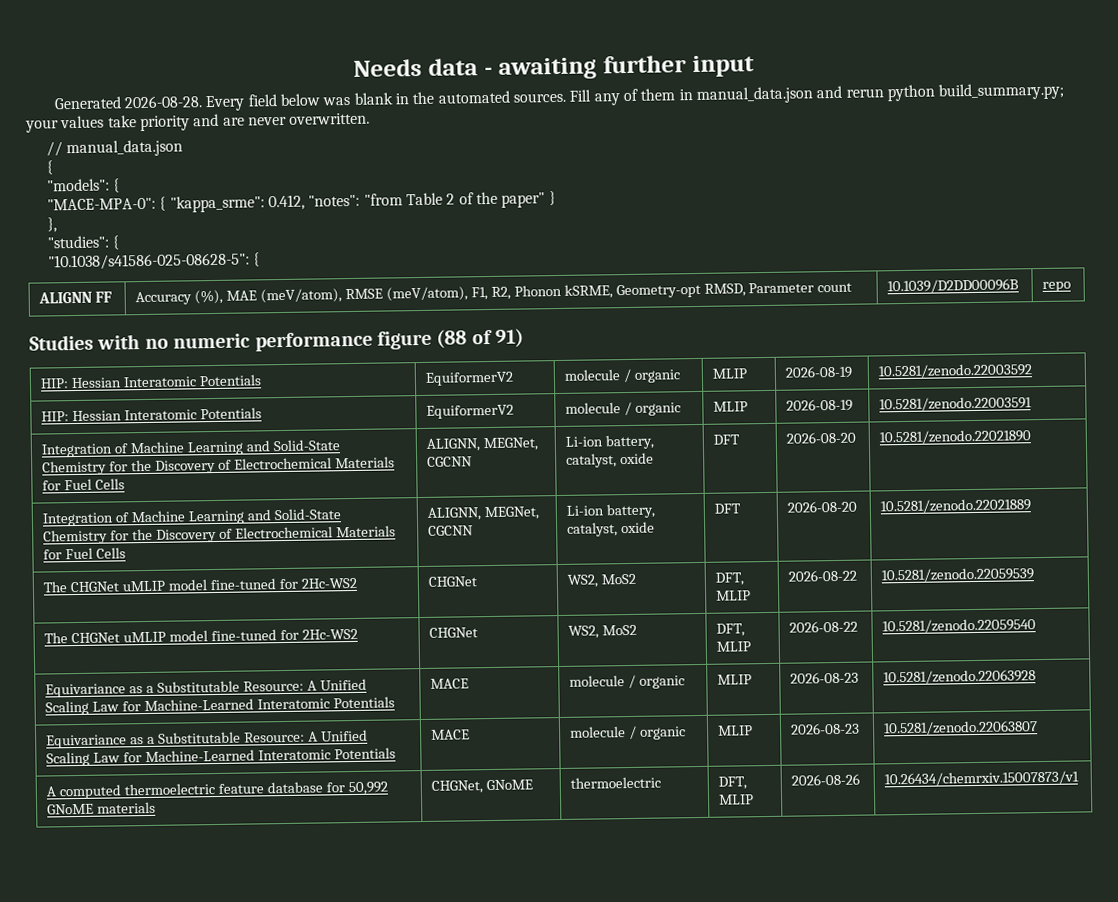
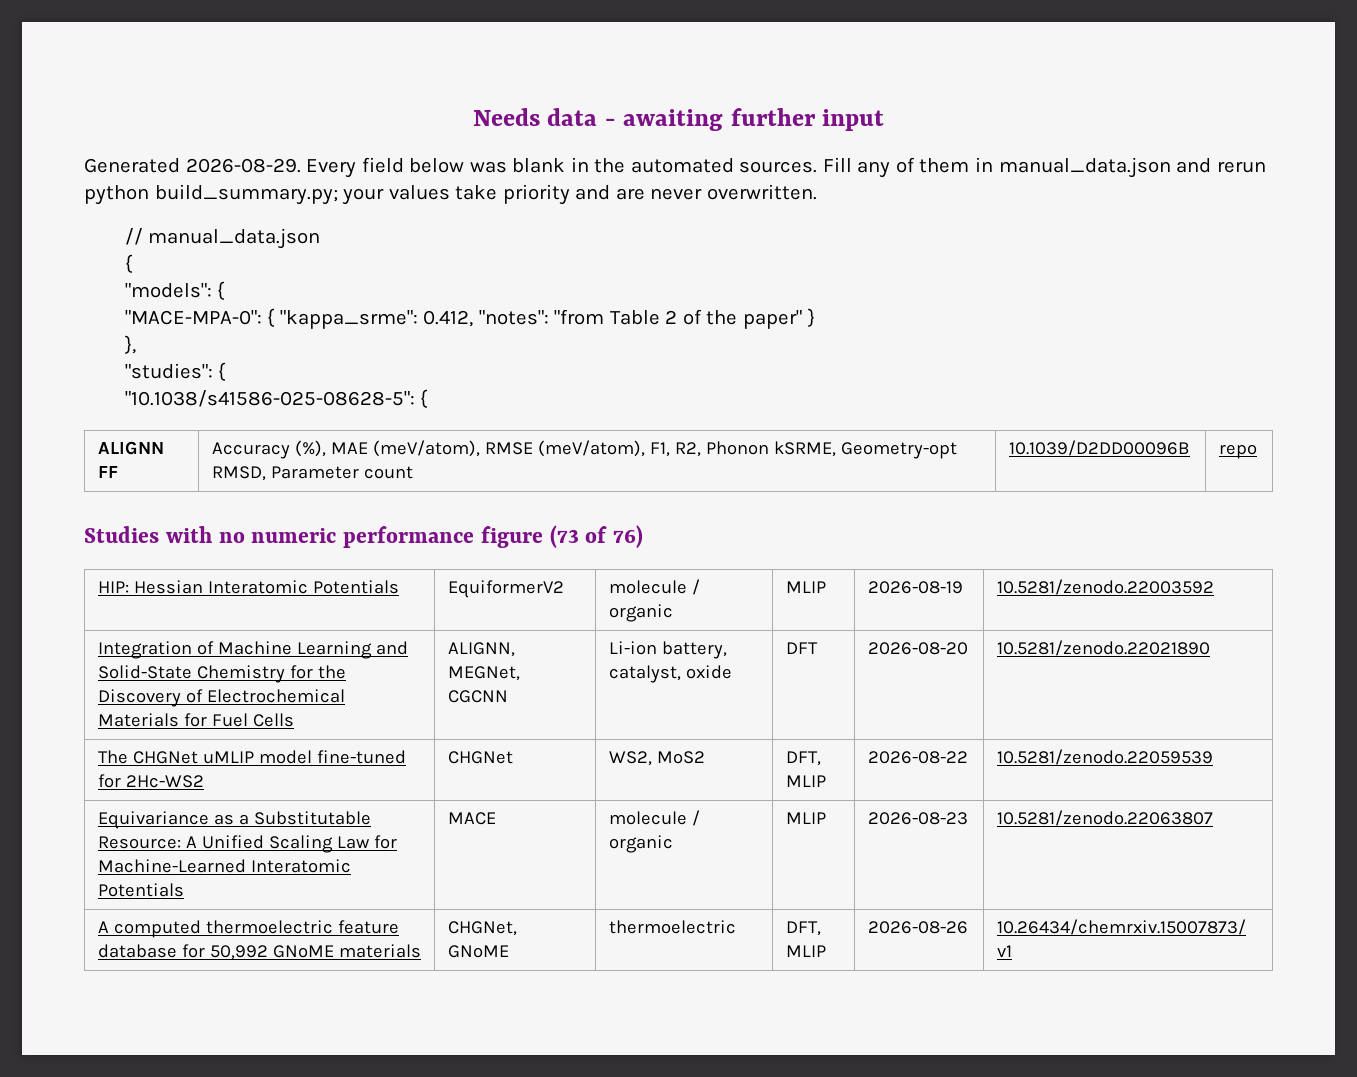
- Generated 2026-08-28.
+ Generated 2026-08-29.
- Studies with no numeric performance figure (88 of 91)
+ Studies with no numeric performance figure (73 of 76)
- HIP: Hessian Interatomic Potentials | EquiformerV2 | molecule / organic | MLIP | 2026-08-19 | 10.5281/zenodo.22003591
- Integration of Machine Learning and Solid-State Chemistry for the Discovery of Electrochemical Materials for Fuel Cells | ALIGNN, MEGNet, CGCNN | Li-ion battery, catalyst, oxide | DFT | 2026-08-20 | 10.5281/zenodo.22021889
- The CHGNet uMLIP model fine-tuned for 2Hc-WS2 | CHGNet | WS2, MoS2 | DFT, MLIP | 2026-08-22 | 10.5281/zenodo.22059540
- Equivariance as a Substitutable Resource: A Unified Scaling Law for Machine-Learned Interatomic Potentials | MACE | molecule / organic | MLIP | 2026-08-23 | 10.5281/zenodo.22063928

